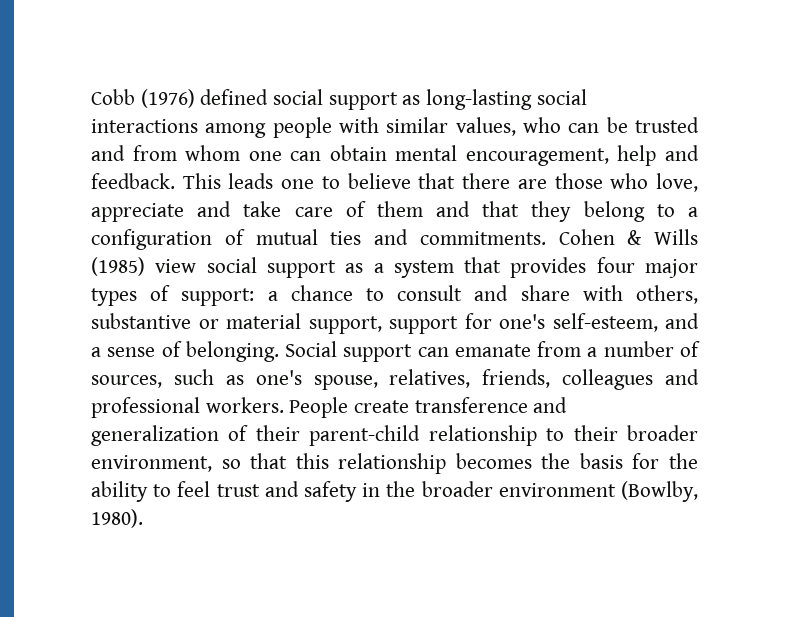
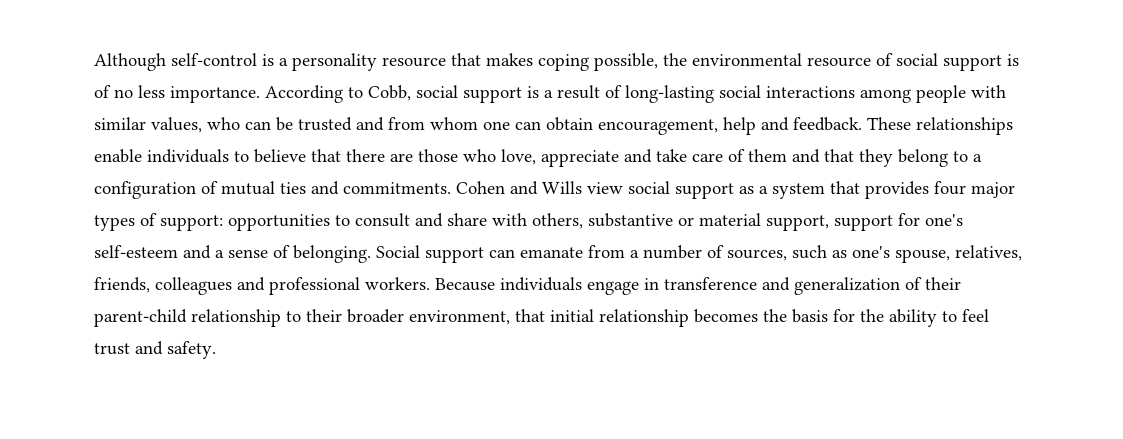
- Cobb (1976) defined social support as long-lasting social interactions among people with similar values, who can be trusted and from whom one can obtain mental encouragement, help and feedback.
+ Although self-control is a personality resource that makes coping possible, the environmental resource of social support is of no less importance. According to Cobb, social support is a result of long-lasting social interactions among people with similar values, who can be trusted and from whom one can obtain encouragement, help and feedback.
- This leads one to believe that there are those who love, appreciate and take care of them and that they belong to a configuration of mutual ties and commitments.
+ These relationships enable individuals to believe that there are those who love, appreciate and take care of them and that they belong to a configuration of mutual ties and commitments.
- Cohen & Wills (1985) view social support as a system that provides four major types of support: a chance to consult and share with others, substantive or material support, support for one's self-esteem, and a sense of belonging.
+ Cohen and Wills view social support as a system that provides four major types of support: opportunities to consult and share with others, substantive or material support, support for one's self-esteem and a sense of belonging.
- People create transference and generalization of their parent-child relationship to their broader environment, so that this relationship becomes the basis for the ability to feel trust and safety in the broader environment (Bowlby, 1980).
+ Because individuals engage in transference and generalization of their parent-child relationship to their broader environment, that initial relationship becomes the basis for the ability to feel trust and safety.

